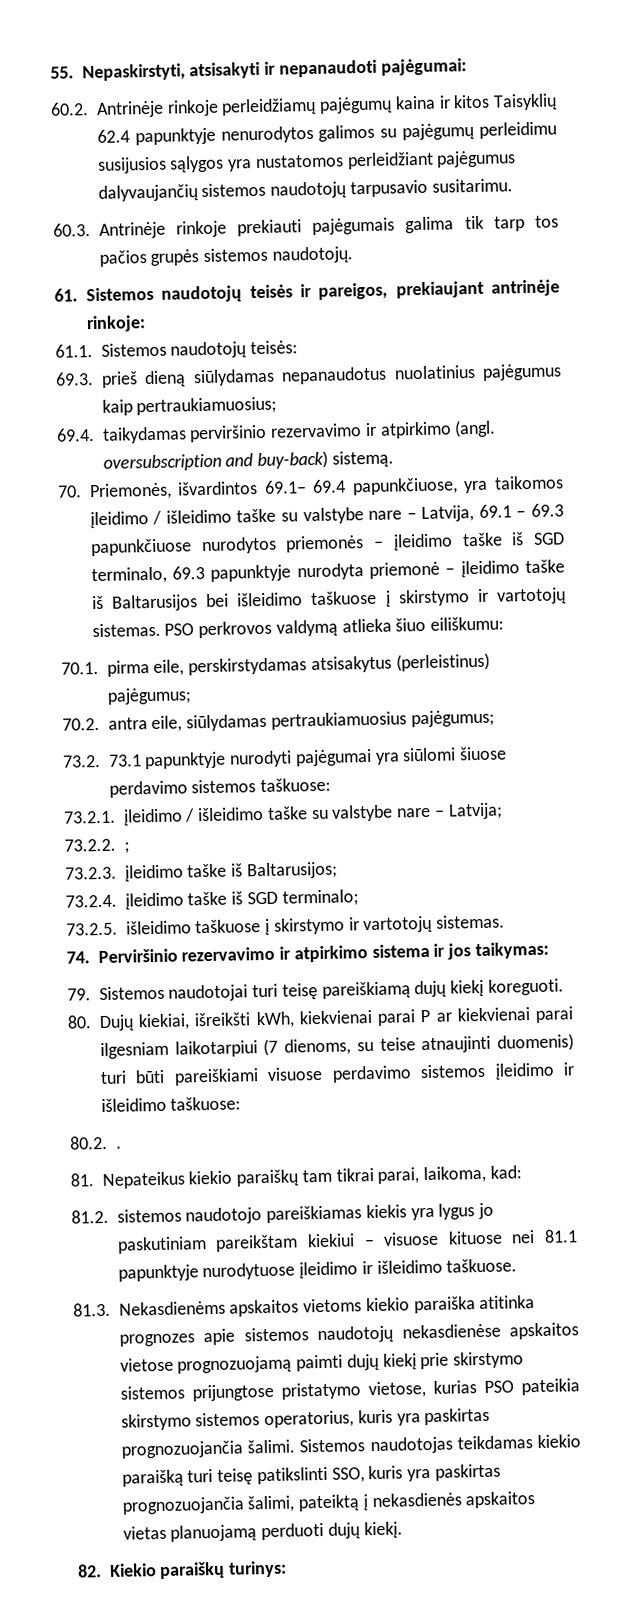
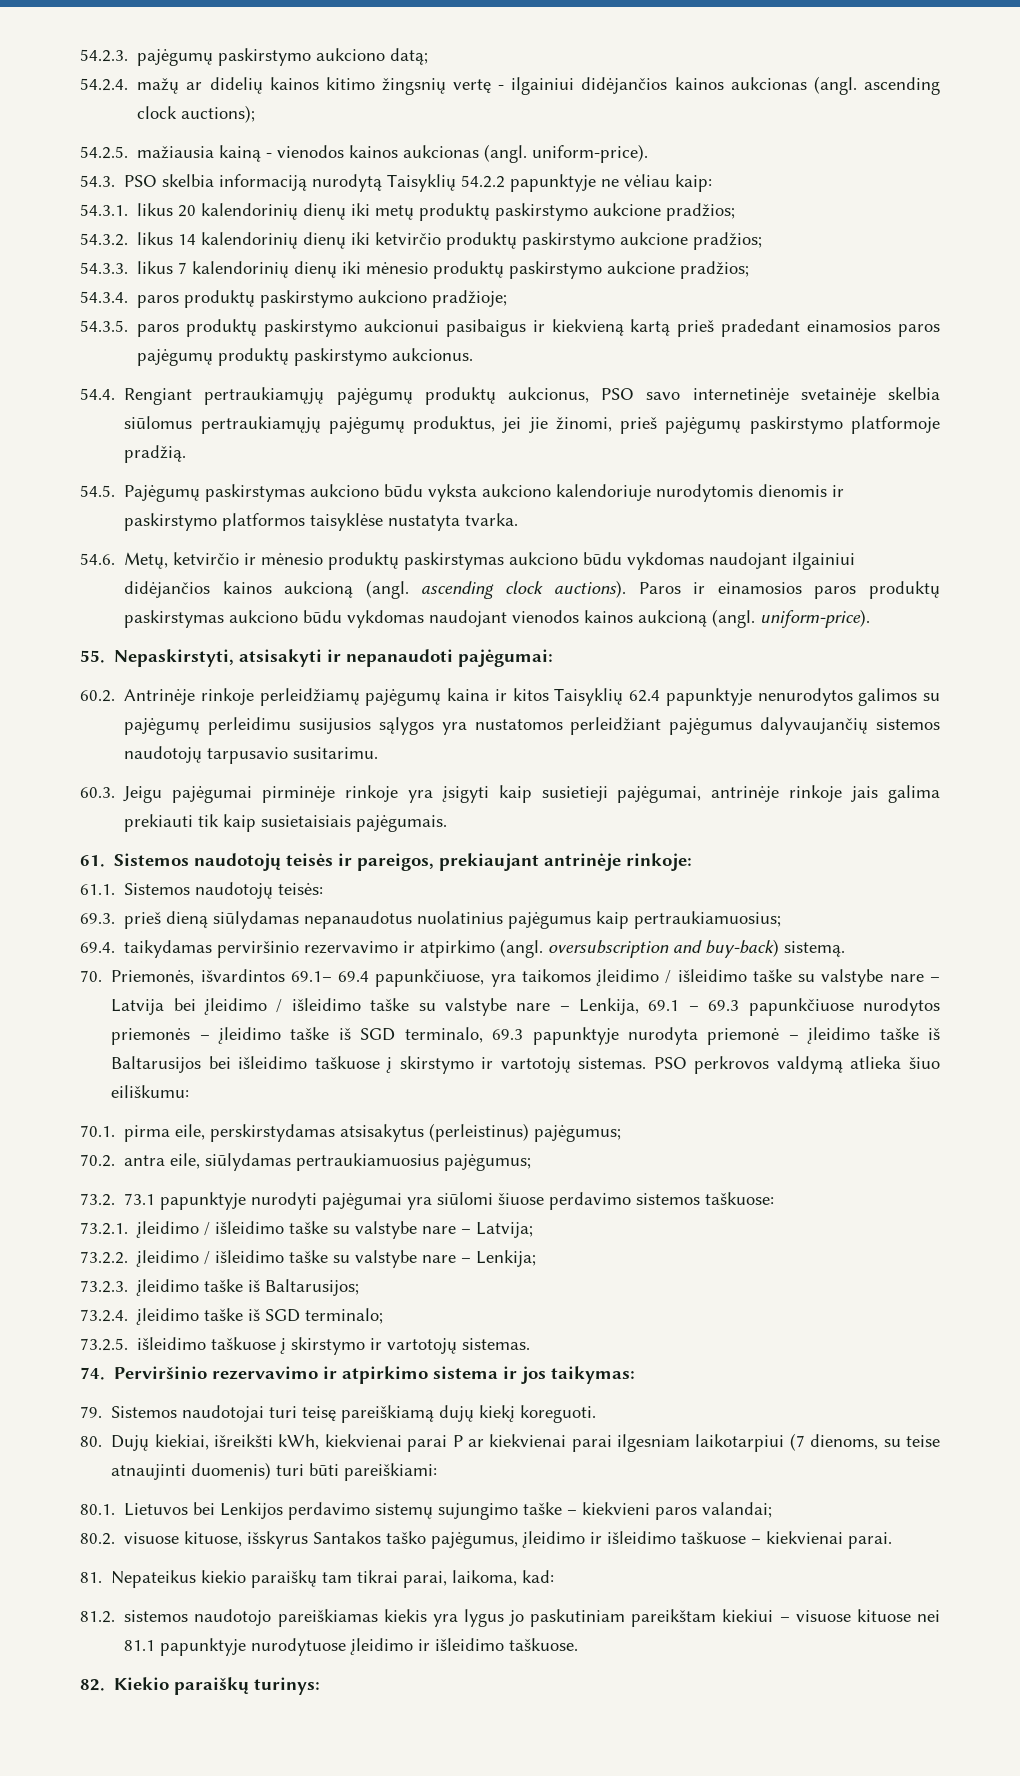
+ 54.2.3. pajėgumų paskirstymo aukciono datą;
+ 54.2.4. mažų ar didelių kainos kitimo žingsnių vertę - ilgainiui didėjančios kainos aukcionas (angl. ascending clock auctions);
+ 54.2.5. mažiausia kainą - vienodos kainos aukcionas (angl. uniform-price).
+ 54.3. PSO skelbia informaciją nurodytą Taisyklių 54.2.2 papunktyje ne vėliau kaip:
+ 54.3.1. likus 20 kalendorinių dienų iki metų produktų paskirstymo aukcione pradžios;
+ 54.3.2. likus 14 kalendorinių dienų iki ketvirčio produktų paskirstymo aukcione pradžios;
+ 54.3.3. likus 7 kalendorinių dienų iki mėnesio produktų paskirstymo aukcione pradžios;
+ 54.3.4. paros produktų paskirstymo aukciono pradžioje;
+ 54.3.5. paros produktų paskirstymo aukcionui pasibaigus ir kiekvieną kartą prieš pradedant einamosios paros pajėgumų produktų paskirstymo aukcionus.
+ 54.4. Rengiant pertraukiamųjų pajėgumų produktų aukcionus, PSO savo internetinėje svetainėje skelbia siūlomus pertraukiamųjų pajėgumų produktus, jei jie žinomi, prieš pajėgumų paskirstymo platformoje pradžią.
+ 54.5. Pajėgumų paskirstymas aukciono būdu vyksta aukciono kalendoriuje nurodytomis dienomis ir paskirstymo platformos taisyklėse nustatyta tvarka.
+ 54.6. Metų, ketvirčio ir mėnesio produktų paskirstymas aukciono būdu vykdomas naudojant ilgainiui didėjančios kainos aukcioną (angl. ascending clock auctions). Paros ir einamosios paros produktų paskirstymas aukciono būdu vykdomas naudojant vienodos kainos aukcioną (angl. uniform-price).
- 60.3. Antrinėje rinkoje prekiauti pajėgumais galima tik tarp tos pačios grupės sistemos naudotojų.
+ 60.3. Jeigu pajėgumai pirminėje rinkoje yra įsigyti kaip susietieji pajėgumai, antrinėje rinkoje jais galima prekiauti tik kaip susietaisiais pajėgumais.
- 70. Priemonės, išvardintos 69.1– 69.4 papunkčiuose, yra taikomos įleidimo / išleidimo taške su valstybe nare – Latvija, 69.1 – 69.3 papunkčiuose nurodytos priemonės – įleidimo taške iš SGD terminalo, 69.3 papunktyje nurodyta priemonė – įleidimo taške iš Baltarusijos bei išleidimo taškuose į skirstymo ir vartotojų sistemas.
+ 70. Priemonės, išvardintos 69.1– 69.4 papunkčiuose, yra taikomos įleidimo / išleidimo taške su valstybe nare – Latvija bei įleidimo / išleidimo taške su valstybe nare – Lenkija, 69.1 – 69.3 papunkčiuose nurodytos priemonės – įleidimo taške iš SGD terminalo, 69.3 papunktyje nurodyta priemonė – įleidimo taške iš Baltarusijos bei išleidimo taškuose į skirstymo ir vartotojų sistemas.
- 73.2.2. ;
+ 73.2.2. įleidimo / išleidimo taške su valstybe nare – Lenkija;
- 80. Dujų kiekiai, išreikšti kWh, kiekvienai parai P ar kiekvienai parai ilgesniam laikotarpiui (7 dienoms, su teise atnaujinti duomenis) turi būti pareiškiami visuose perdavimo sistemos įleidimo ir išleidimo taškuose:
- 80.2. .
+ 80. Dujų kiekiai, išreikšti kWh, kiekvienai parai P ar kiekvienai parai ilgesniam laikotarpiui (7 dienoms, su teise atnaujinti duomenis) turi būti pareiškiami:
+ 80.1. Lietuvos bei Lenkijos perdavimo sistemų sujungimo taške – kiekvieni paros valandai;
+ 80.2. visuose kituose, išskyrus Santakos taško pajėgumus, įleidimo ir išleidimo taškuose – kiekvienai parai.
- 81.3. Nekasdienėms apskaitos vietoms kiekio paraiška atitinka prognozes apie sistemos naudotojų nekasdienėse apskaitos vietose prognozuojamą paimti dujų kiekį prie skirstymo sistemos prijungtose pristatymo vietose, kurias PSO pateikia skirstymo sistemos operatorius, kuris yra paskirtas prognozuojančia šalimi. Sistemos naudotojas teikdamas kiekio paraišką turi teisę patikslinti SSO, kuris yra paskirtas prognozuojančia šalimi, pateiktą į nekasdienės apskaitos vietas planuojamą perduoti dujų kiekį.

